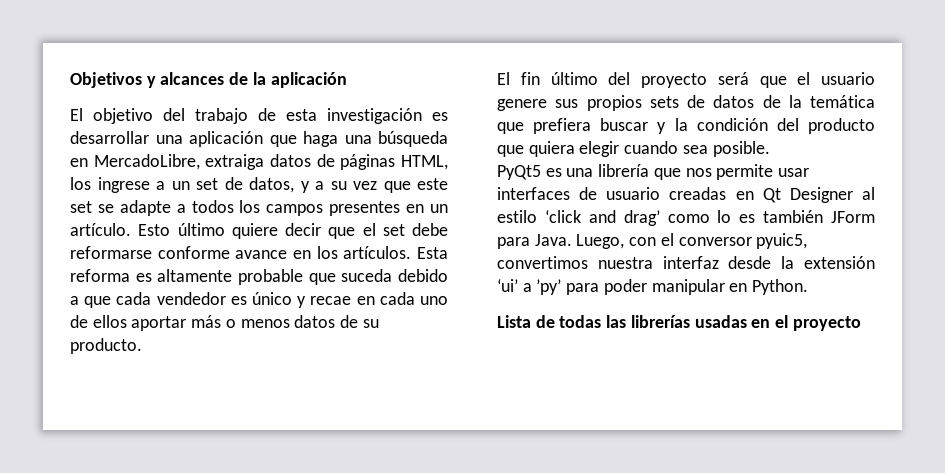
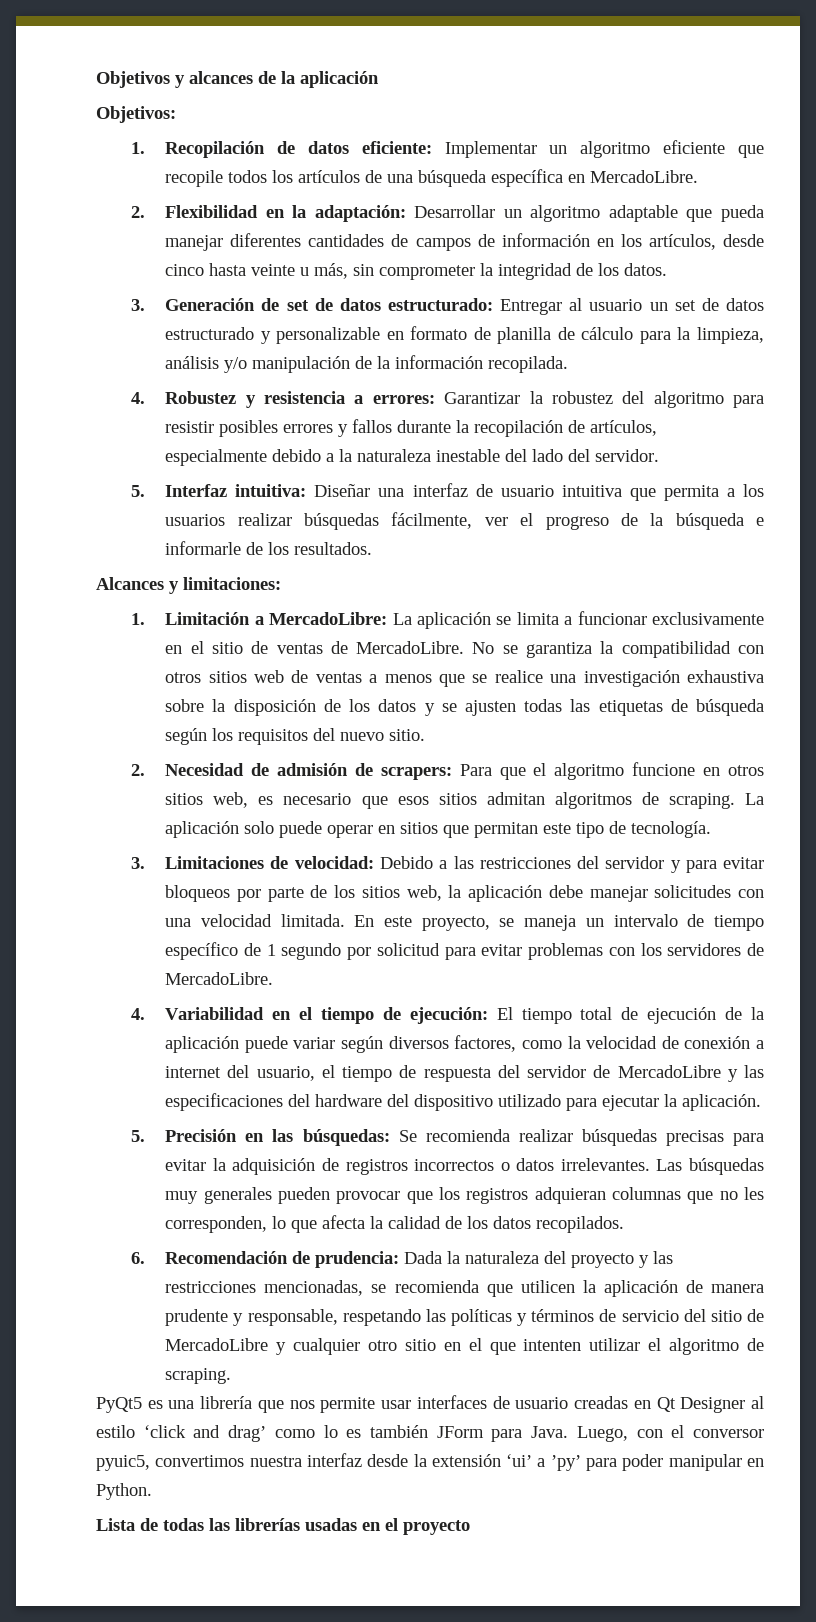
- El objetivo del trabajo de esta investigación es desarrollar una aplicación que haga una búsqueda en MercadoLibre, extraiga datos de páginas HTML, los ingrese a un set de datos, y a su vez que este set se adapte a todos los campos presentes en un artículo. Esto último quiere decir que el set debe reformarse conforme avance en los artículos. Esta reforma es altamente probable que suceda debido a que cada vendedor es único y recae en cada uno de ellos aportar más o menos datos de su producto.
- El fin último del proyecto será que el usuario genere sus propios sets de datos de la temática que prefiera buscar y la condición del producto que quiera elegir cuando sea posible.
+ Objetivos:
+ 1. Recopilación de datos eficiente: Implementar un algoritmo eficiente que recopile todos los artículos de una búsqueda específica en MercadoLibre.
+ 2. Flexibilidad en la adaptación: Desarrollar un algoritmo adaptable que pueda manejar diferentes cantidades de campos de información en los artículos, desde cinco hasta veinte u más, sin comprometer la integridad de los datos.
+ 3. Generación de set de datos estructurado: Entregar al usuario un set de datos estructurado y personalizable en formato de planilla de cálculo para la limpieza, análisis y/o manipulación de la información recopilada.
+ 4. Robustez y resistencia a errores: Garantizar la robustez del algoritmo para resistir posibles errores y fallos durante la recopilación de artículos, especialmente debido a la naturaleza inestable del lado del servidor.
+ 5. Interfaz intuitiva: Diseñar una interfaz de usuario intuitiva que permita a los usuarios realizar búsquedas fácilmente, ver el progreso de la búsqueda e informarle de los resultados.
+ Alcances y limitaciones:
+ 1. Limitación a MercadoLibre: La aplicación se limita a funcionar exclusivamente en el sitio de ventas de MercadoLibre. No se garantiza la compatibilidad con otros sitios web de ventas a menos que se realice una investigación exhaustiva sobre la disposición de los datos y se ajusten todas las etiquetas de búsqueda según los requisitos del nuevo sitio.
+ 2. Necesidad de admisión de scrapers: Para que el algoritmo funcione en otros sitios web, es necesario que esos sitios admitan algoritmos de scraping. La aplicación solo puede operar en sitios que permitan este tipo de tecnología.
+ 3. Limitaciones de velocidad: Debido a las restricciones del servidor y para evitar bloqueos por parte de los sitios web, la aplicación debe manejar solicitudes con una velocidad limitada. En este proyecto, se maneja un intervalo de tiempo específico de 1 segundo por solicitud para evitar problemas con los servidores de MercadoLibre.
+ 4. Variabilidad en el tiempo de ejecución: El tiempo total de ejecución de la aplicación puede variar según diversos factores, como la velocidad de conexión a internet del usuario, el tiempo de respuesta del servidor de MercadoLibre y las especificaciones del hardware del dispositivo utilizado para ejecutar la aplicación.
+ 5. Precisión en las búsquedas: Se recomienda realizar búsquedas precisas para evitar la adquisición de registros incorrectos o datos irrelevantes. Las búsquedas muy generales pueden provocar que los registros adquieran columnas que no les corresponden, lo que afecta la calidad de los datos recopilados.
+ 6. Recomendación de prudencia: Dada la naturaleza del proyecto y las restricciones mencionadas, se recomienda que utilicen la aplicación de manera prudente y responsable, respetando las políticas y términos de servicio del sitio de MercadoLibre y cualquier otro sitio en el que intenten utilizar el algoritmo de scraping.

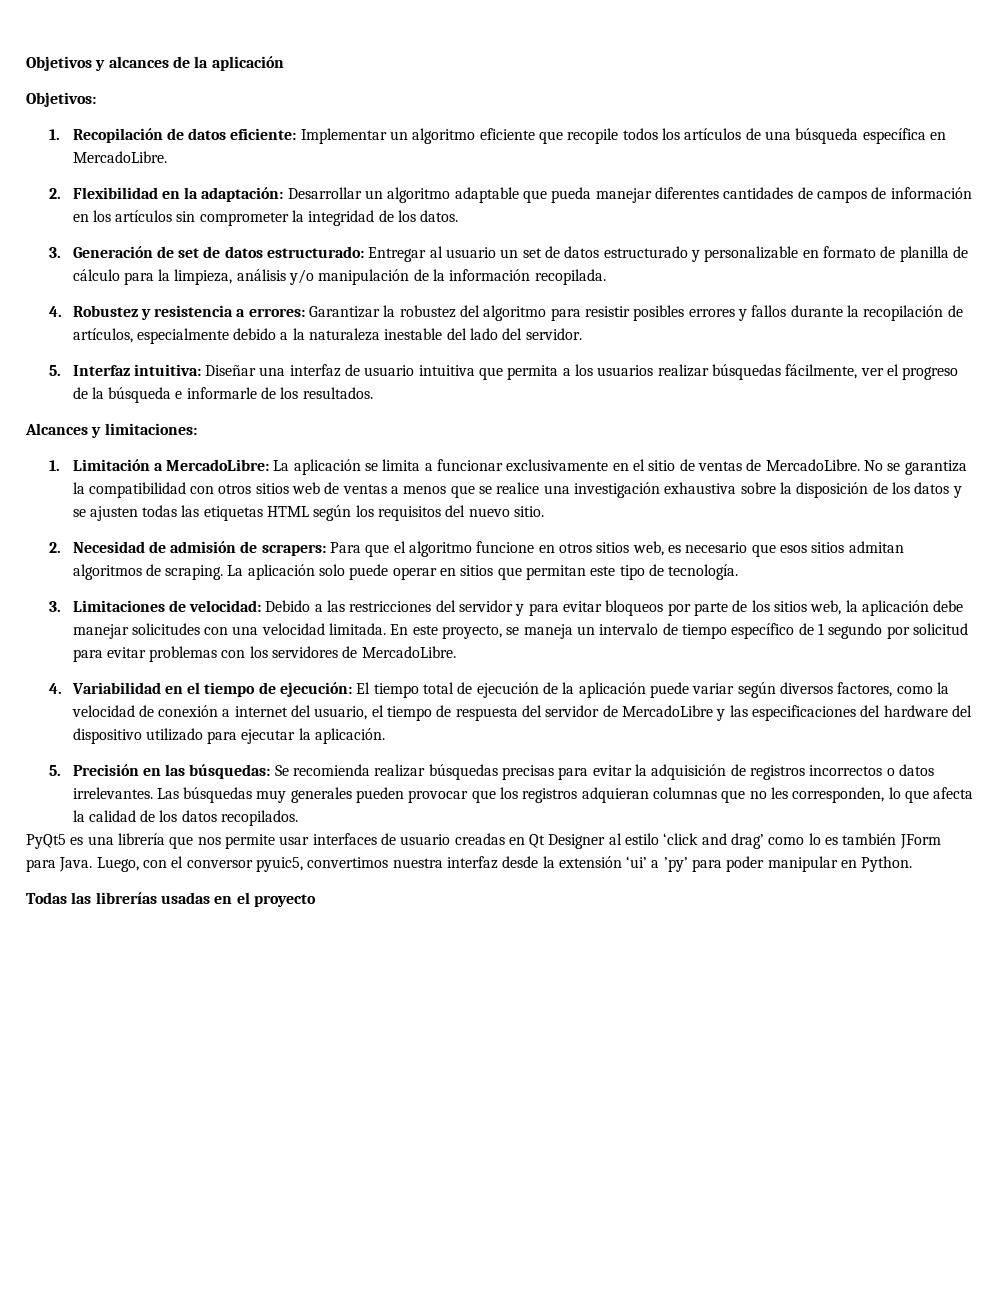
- 2. Flexibilidad en la adaptación: Desarrollar un algoritmo adaptable que pueda manejar diferentes cantidades de campos de información en los artículos, desde cinco hasta veinte u más, sin comprometer la integridad de los datos.
+ 2. Flexibilidad en la adaptación: Desarrollar un algoritmo adaptable que pueda manejar diferentes cantidades de campos de información en los artículos sin comprometer la integridad de los datos.
- No se garantiza la compatibilidad con otros sitios web de ventas a menos que se realice una investigación exhaustiva sobre la disposición de los datos y se ajusten todas las etiquetas de búsqueda según los requisitos del nuevo sitio.
+ No se garantiza la compatibilidad con otros sitios web de ventas a menos que se realice una investigación exhaustiva sobre la disposición de los datos y se ajusten todas las etiquetas HTML según los requisitos del nuevo sitio.
- 6. Recomendación de prudencia: Dada la naturaleza del proyecto y las restricciones mencionadas, se recomienda que utilicen la aplicación de manera prudente y responsable, respetando las políticas y términos de servicio del sitio de MercadoLibre y cualquier otro sitio en el que intenten utilizar el algoritmo de scraping.
- Lista de todas las librerías usadas en el proyecto
+ Todas las librerías usadas en el proyecto

